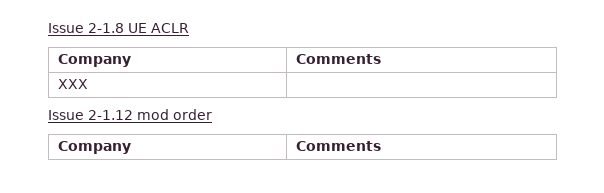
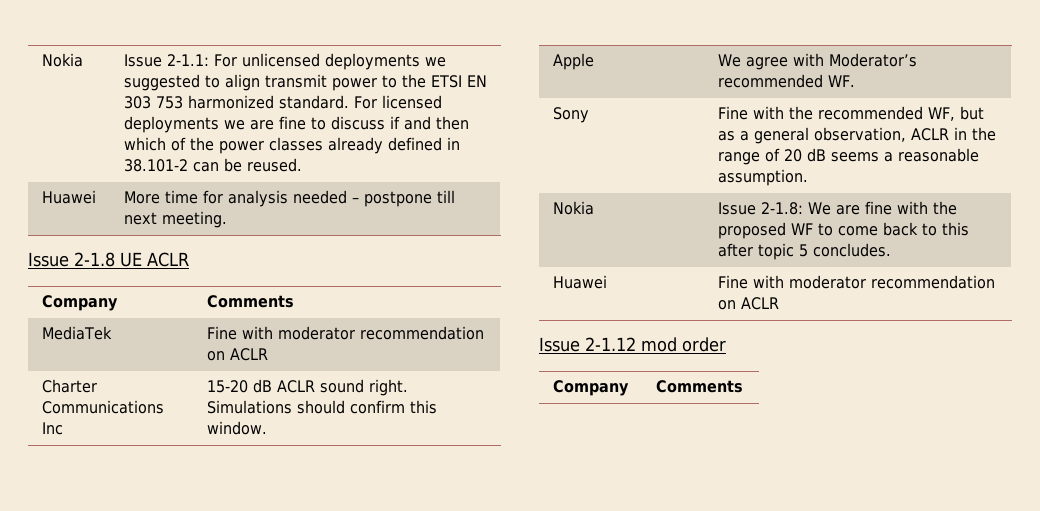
+ Nokia | Issue 2-1.1: For unlicensed deployments we suggested to align transmit power to the ETSI EN 303 753 harmonized standard. For licensed deployments we are fine to discuss if and then which of the power classes already defined in 38.101-2 can be reused.
+ Huawei | More time for analysis needed – postpone till next meeting.
- XXX |
+ MediaTek | Fine with moderator recommendation on ACLR
+ Charter Communications Inc | 15-20 dB ACLR sound right. Simulations should confirm this window.
+ Apple | We agree with Moderator’s recommended WF.
+ Sony | Fine with the recommended WF, but as a general observation, ACLR in the range of 20 dB seems a reasonable assumption.
+ Nokia | Issue 2-1.8: We are fine with the proposed WF to come back to this after topic 5 concludes.
+ Huawei | Fine with moderator recommendation on ACLR

